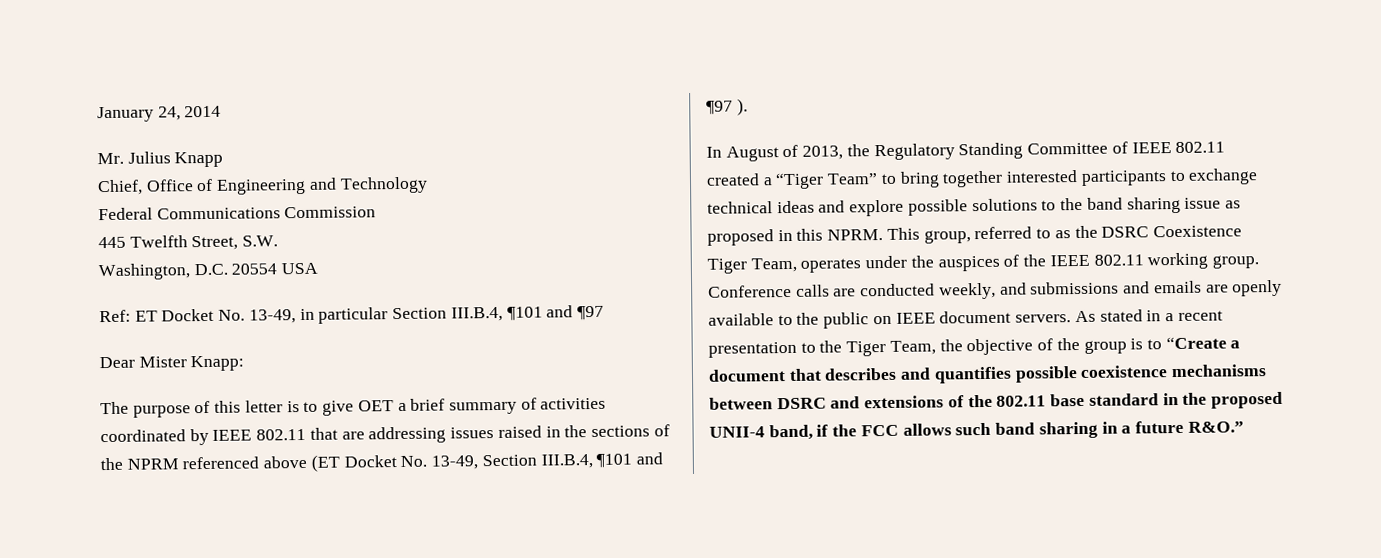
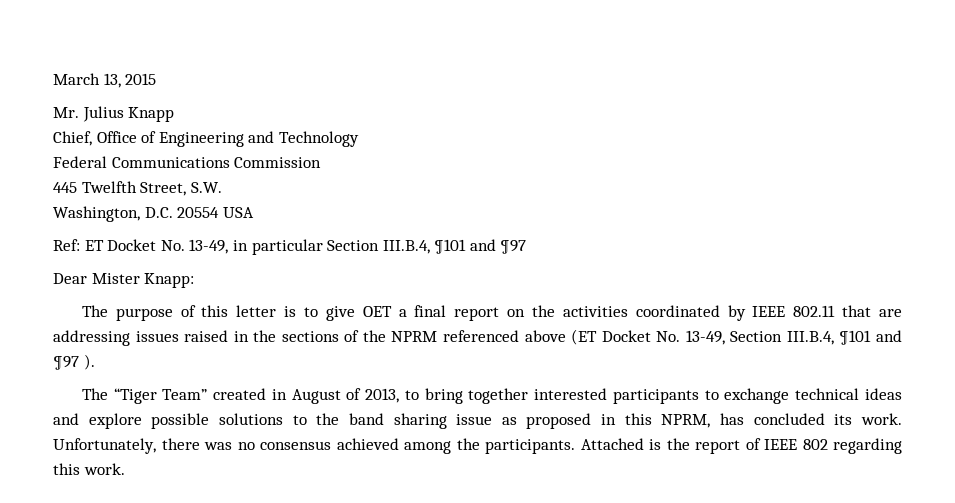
- January 24, 2014
+ March 13, 2015
- The purpose of this letter is to give OET a brief summary of activities coordinated by IEEE 802.11 that are addressing issues raised in the sections of the NPRM referenced above (ET Docket No. 13-49, Section III.B.4, ¶101 and ¶97 ).
+ The purpose of this letter is to give OET a final report on the activities coordinated by IEEE 802.11 that are addressing issues raised in the sections of the NPRM referenced above (ET Docket No. 13-49, Section III.B.4, ¶101 and ¶97 ).
- In August of 2013, the Regulatory Standing Committee of IEEE 802.11 created a “Tiger Team” to bring together interested participants to exchange technical ideas and explore possible solutions to the band sharing issue as proposed in this NPRM. This group, referred to as the DSRC Coexistence Tiger Team, operates under the auspices of the IEEE 802.11 working group. Conference calls are conducted weekly, and submissions and emails are openly available to the public on IEEE document servers. As stated in a recent presentation to the Tiger Team, the objective of the group is to “Create a document that describes and quantifies possible coexistence mechanisms between DSRC and extensions of the 802.11 base standard in the proposed UNII-4 band, if the FCC allows such band sharing in a future R&O.”
+ The “Tiger Team” created in August of 2013, to bring together interested participants to exchange technical ideas and explore possible solutions to the band sharing issue as proposed in this NPRM, has concluded its work. Unfortunately, there was no consensus achieved among the participants. Attached is the report of IEEE 802 regarding this work.

